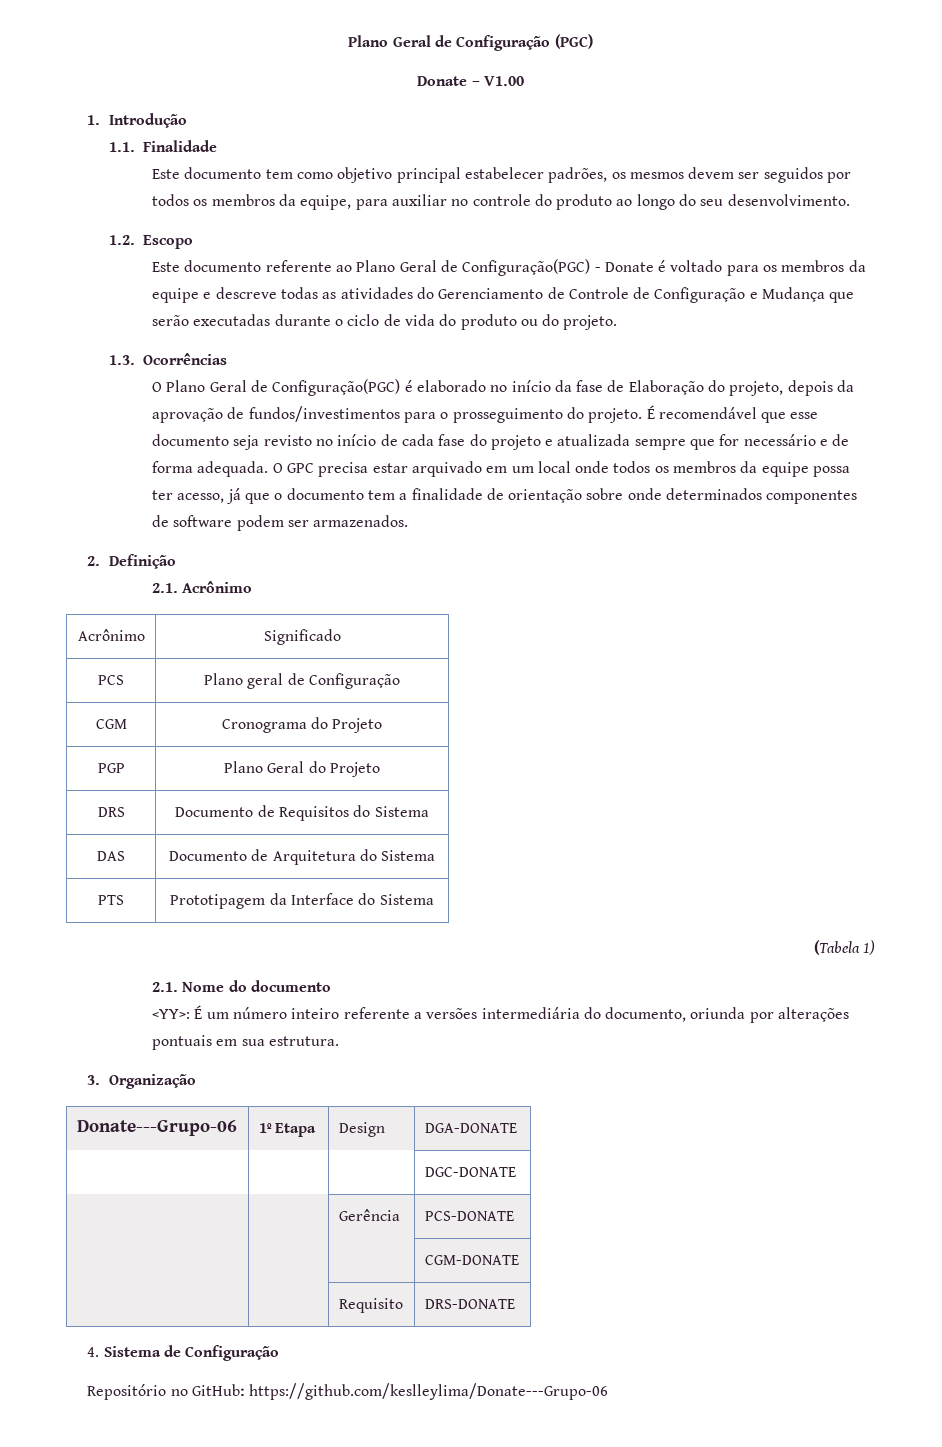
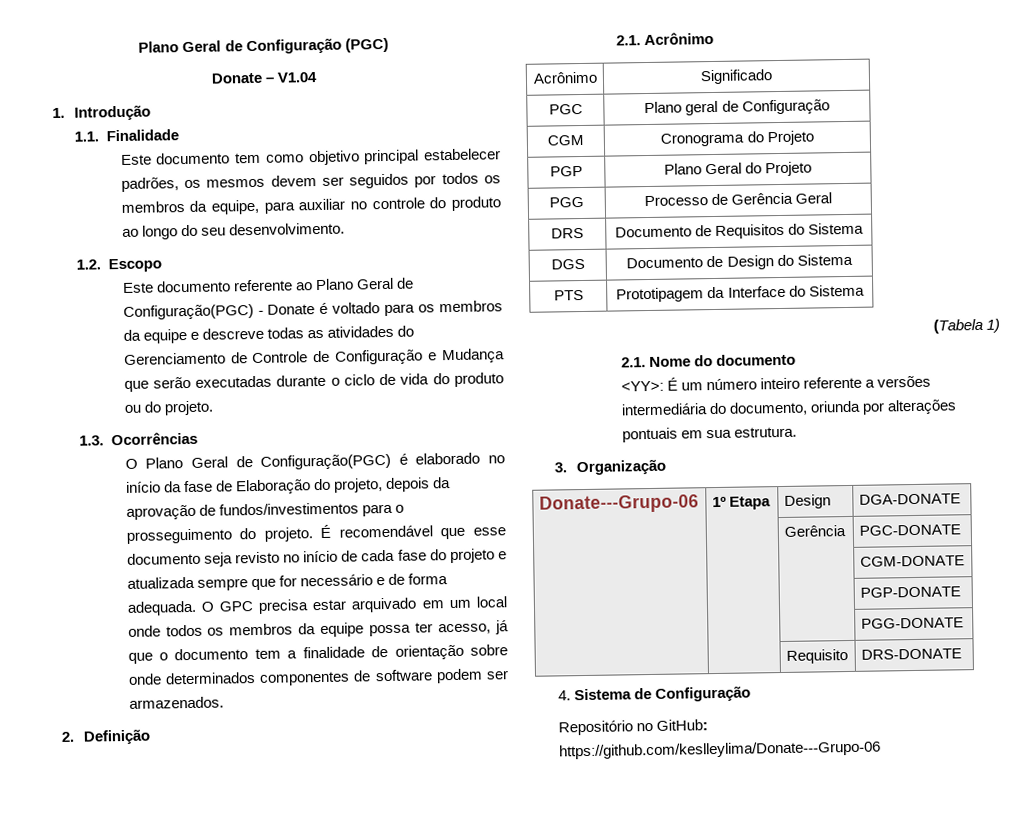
- Donate – V1.00
+ Donate – V1.04
- PCS | Plano geral de Configuração
+ PGC | Plano geral de Configuração
+ PGG | Processo de Gerência Geral
- DAS | Documento de Arquitetura do Sistema
+ DGS | Documento de Design do Sistema
- | | | DGC-DONATE
- | | Gerência | PCS-DONATE
+ | | Gerência | PGC-DONATE
+ | | | PGP-DONATE
+ | | | PGG-DONATE

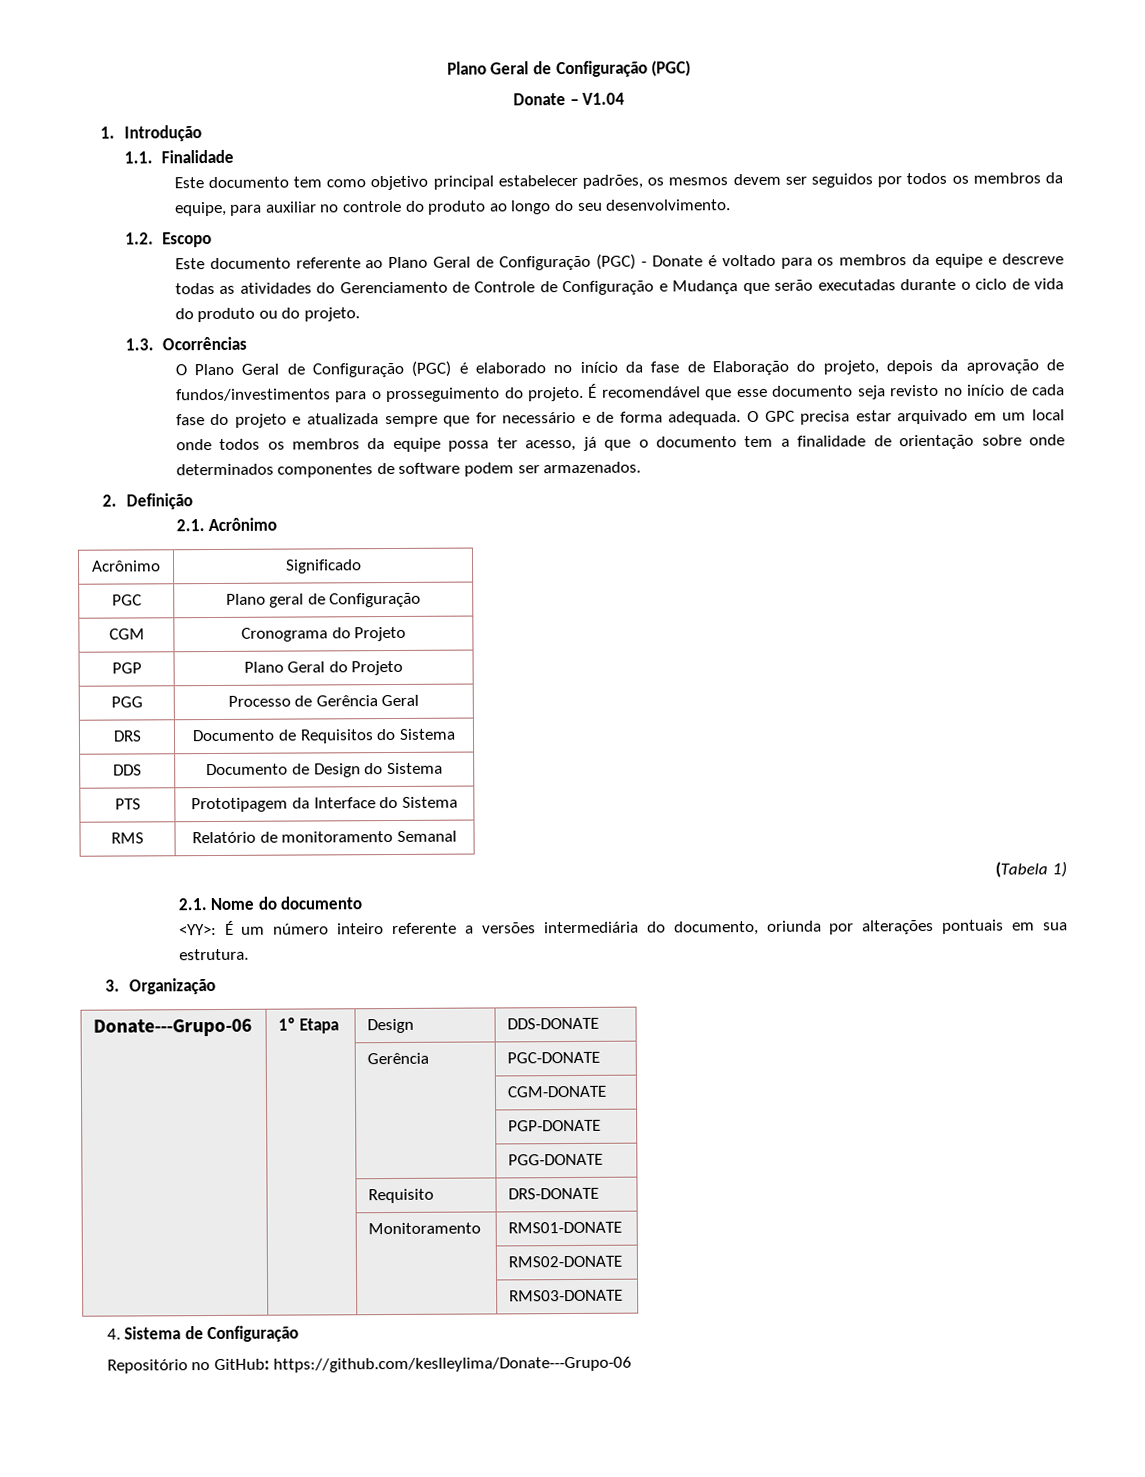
- Este documento referente ao Plano Geral de Configuração(PGC) - Donate é voltado para os membros da equipe e descreve todas as atividades do Gerenciamento de Controle de Configuração e Mudança que serão executadas durante o ciclo de vida do produto ou do projeto.
+ Este documento referente ao Plano Geral de Configuração (PGC) - Donate é voltado para os membros da equipe e descreve todas as atividades do Gerenciamento de Controle de Configuração e Mudança que serão executadas durante o ciclo de vida do produto ou do projeto.
- O Plano Geral de Configuração(PGC) é elaborado no início da fase de Elaboração do projeto, depois da aprovação de fundos/investimentos para o prosseguimento do projeto.
+ O Plano Geral de Configuração (PGC) é elaborado no início da fase de Elaboração do projeto, depois da aprovação de fundos/investimentos para o prosseguimento do projeto.
- DGS | Documento de Design do Sistema
+ DDS | Documento de Design do Sistema
+ RMS | Relatório de monitoramento Semanal
- Donate---Grupo-06 | 1º Etapa | Design | DGA-DONATE
+ Donate---Grupo-06 | 1º Etapa | Design | DDS-DONATE
+ | | Monitoramento | RMS01-DONATE
+ | | | RMS02-DONATE
+ | | | RMS03-DONATE

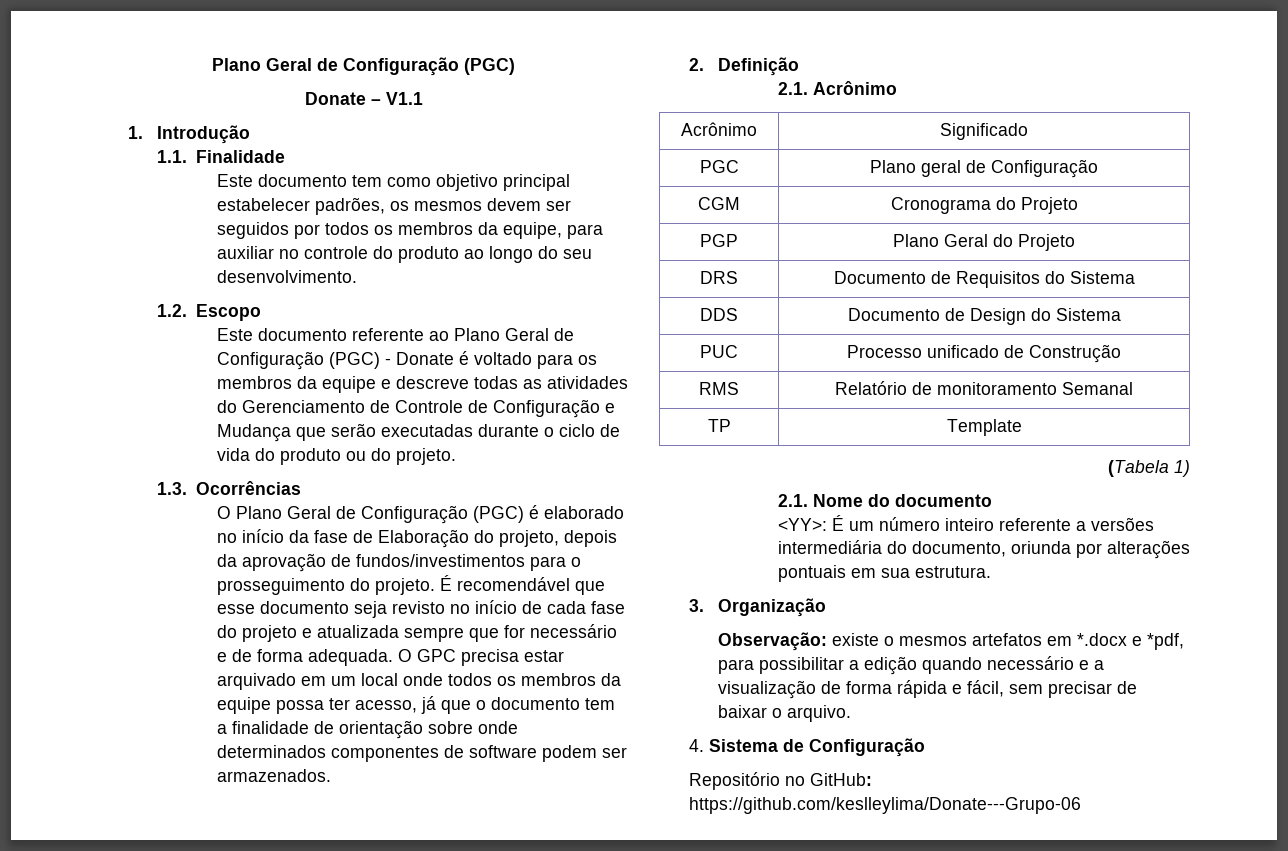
- Donate – V1.04
+ Donate – V1.1
- PGG | Processo de Gerência Geral
- PTS | Prototipagem da Interface do Sistema
+ PUC | Processo unificado de Construção
+ TP | Template
- Donate---Grupo-06 | 1º Etapa | Design | DDS-DONATE
- | | Gerência | PGC-DONATE
- | | | CGM-DONATE
- | | | PGP-DONATE
- | | | PGG-DONATE
- | | Requisito | DRS-DONATE
- | | Monitoramento | RMS01-DONATE
- | | | RMS02-DONATE
- | | | RMS03-DONATE
+ Observação: existe o mesmos artefatos em *.docx e *pdf, para possibilitar a edição quando necessário e a visualização de forma rápida e fácil, sem precisar de baixar o arquivo.

